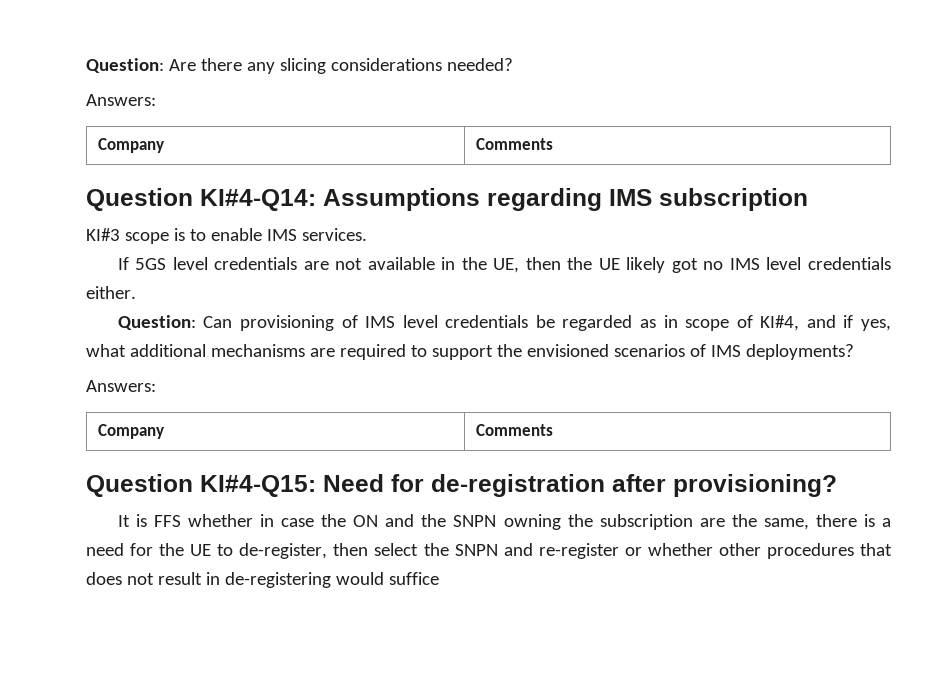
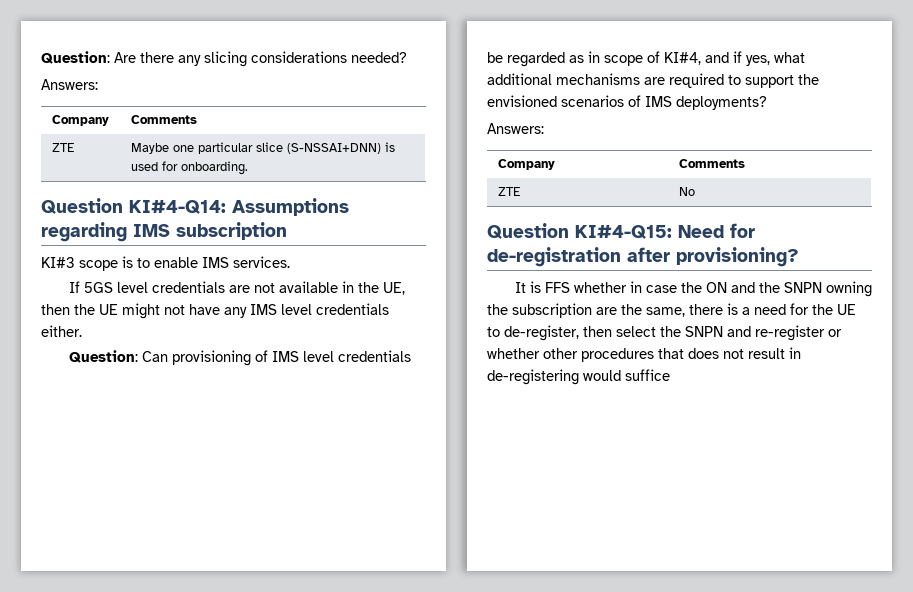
+ ZTE | Maybe one particular slice (S-NSSAI+DNN) is used for onboarding.
- If 5GS level credentials are not available in the UE, then the UE likely got no IMS level credentials either.
+ If 5GS level credentials are not available in the UE, then the UE might not have any IMS level credentials either.
+ ZTE | No

